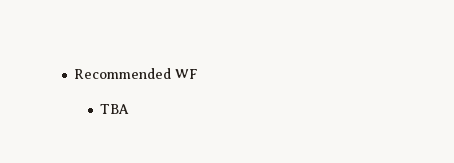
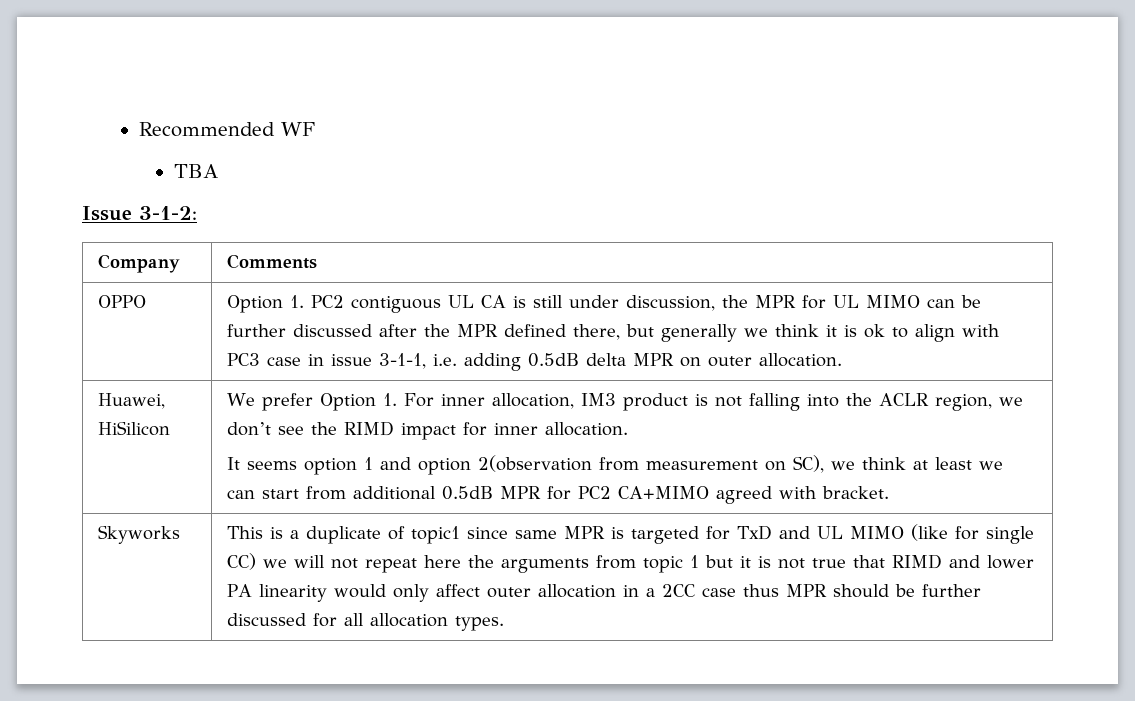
+ Issue 3-1-2:
+ Company | Comments
+ OPPO | Option 1. PC2 contiguous UL CA is still under discussion, the MPR for UL MIMO can be further discussed after the MPR defined there, but generally we think it is ok to align with PC3 case in issue 3-1-1, i.e. adding 0.5dB delta MPR on outer allocation.
+ Huawei, HiSilicon | We prefer Option 1. For inner allocation, IM3 product is not falling into the ACLR region, we don’t see the RIMD impact for inner allocation.
+ It seems option 1 and option 2(observation from measurement on SC), we think at least we can start from additional 0.5dB MPR for PC2 CA+MIMO agreed with bracket.
+ Skyworks | This is a duplicate of topic1 since same MPR is targeted for TxD and UL MIMO (like for single CC) we will not repeat here the arguments from topic 1 but it is not true that RIMD and lower PA linearity would only affect outer allocation in a 2CC case thus MPR should be further discussed for all allocation types.

